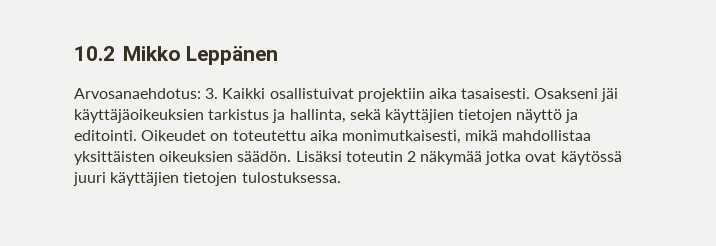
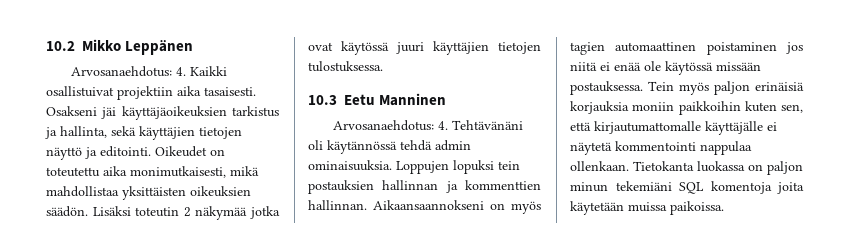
- Arvosanaehdotus: 3. Kaikki osallistuivat projektiin aika tasaisesti.
+ Arvosanaehdotus: 4. Kaikki osallistuivat projektiin aika tasaisesti.
+ 10.3 Eetu Manninen
+ Arvosanaehdotus: 4. Tehtävänäni oli käytännössä tehdä admin ominaisuuksia. Loppujen lopuksi tein postauksien hallinnan ja kommenttien hallinnan. Aikaansaannokseni on myös tagien automaattinen poistaminen jos niitä ei enää ole käytössä missään postauksessa. Tein myös paljon erinäisiä korjauksia moniin paikkoihin kuten sen, että kirjautumattomalle käyttäjälle ei näytetä kommentointi nappulaa ollenkaan. Tietokanta luokassa on paljon minun tekemiäni SQL komentoja joita käytetään muissa paikoissa.

